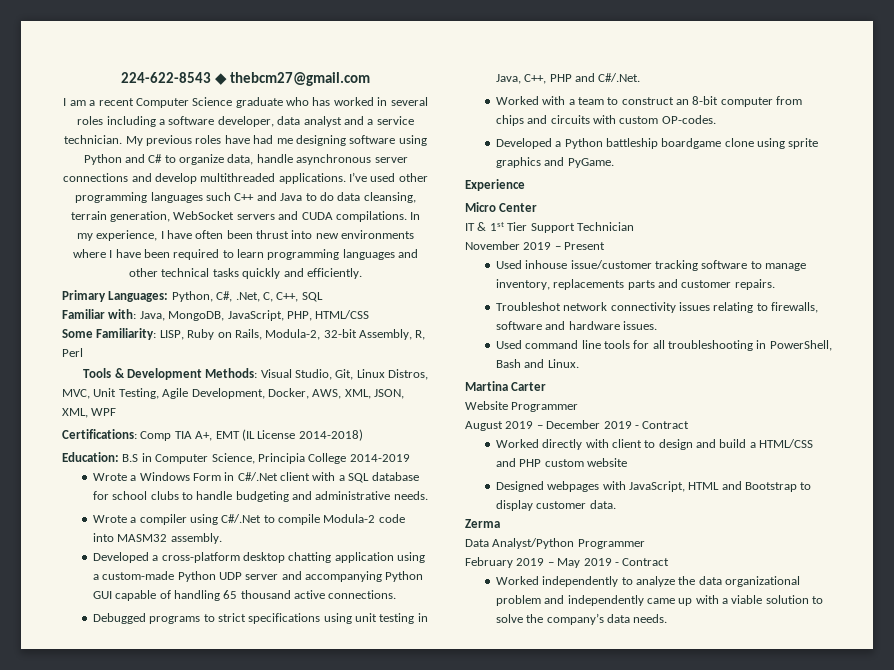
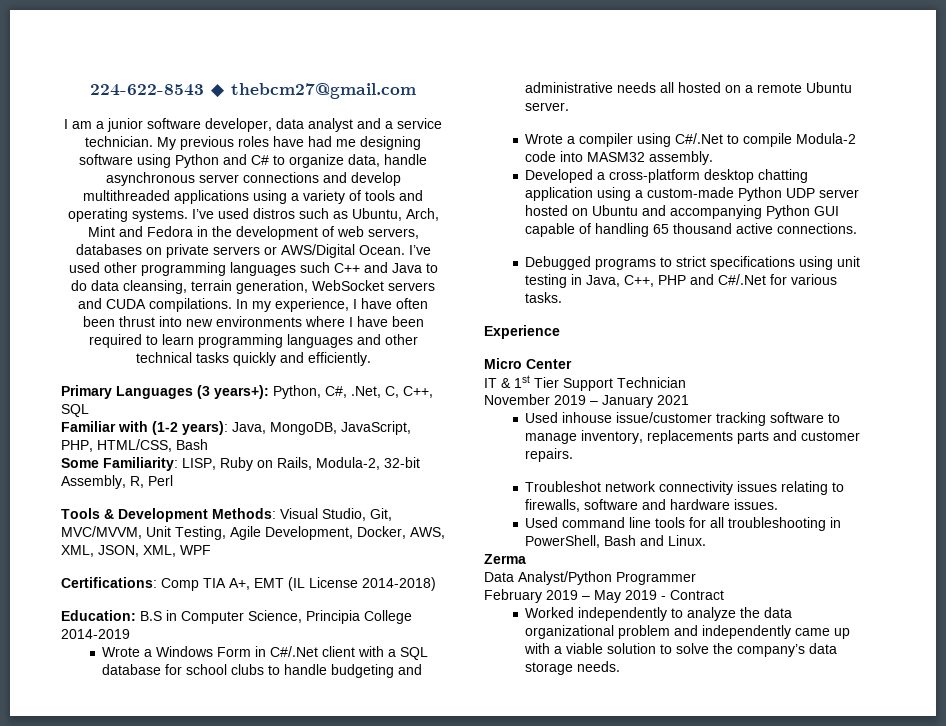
- I am a recent Computer Science graduate who has worked in several roles including a software developer, data analyst and a service technician.
+ I am a junior software developer, data analyst and a service technician.
- My previous roles have had me designing software using Python and C# to organize data, handle asynchronous server connections and develop multithreaded applications.
+ My previous roles have had me designing software using Python and C# to organize data, handle asynchronous server connections and develop multithreaded applications using a variety of tools and operating systems. I’ve used distros such as Ubuntu, Arch, Mint and Fedora in the development of web servers, databases on private servers or AWS/Digital Ocean.
- Primary Languages: Python, C#, .Net, C, C++, SQL
+ Primary Languages (3 years+): Python, C#, .Net, C, C++, SQL
- Familiar with: Java, MongoDB, JavaScript, PHP, HTML/CSS
+ Familiar with (1-2 years): Java, MongoDB, JavaScript, PHP, HTML/CSS, Bash
- Tools & Development Methods: Visual Studio, Git, Linux Distros, MVC, Unit Testing, Agile Development, Docker, AWS, XML, JSON, XML, WPF
+ Tools & Development Methods: Visual Studio, Git, MVC/MVVM, Unit Testing, Agile Development, Docker, AWS, XML, JSON, XML, WPF
- Wrote a Windows Form in C#/.Net client with a SQL database for school clubs to handle budgeting and administrative needs.
+ Wrote a Windows Form in C#/.Net client with a SQL database for school clubs to handle budgeting and administrative needs all hosted on a remote Ubuntu server.
- Developed a cross-platform desktop chatting application using a custom-made Python UDP server and accompanying Python GUI capable of handling 65 thousand active connections.
+ Developed a cross-platform desktop chatting application using a custom-made Python UDP server hosted on Ubuntu and accompanying Python GUI capable of handling 65 thousand active connections.
- Debugged programs to strict specifications using unit testing in Java, C++, PHP and C#/.Net.
- Worked with a team to construct an 8-bit computer from chips and circuits with custom OP-codes.
- Developed a Python battleship boardgame clone using sprite graphics and PyGame.
+ Debugged programs to strict specifications using unit testing in Java, C++, PHP and C#/.Net for various tasks.
- November 2019 – Present
+ November 2019 – January 2021
- Martina Carter
- Website Programmer
- August 2019 – December 2019 - Contract
- Worked directly with client to design and build a HTML/CSS and PHP custom website
- Designed webpages with JavaScript, HTML and Bootstrap to display customer data.
- Worked independently to analyze the data organizational problem and independently came up with a viable solution to solve the company’s data needs.
+ Worked independently to analyze the data organizational problem and independently came up with a viable solution to solve the company’s data storage needs.

